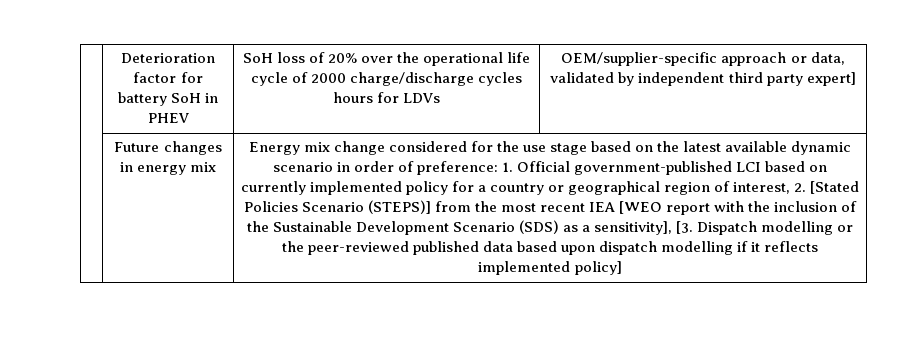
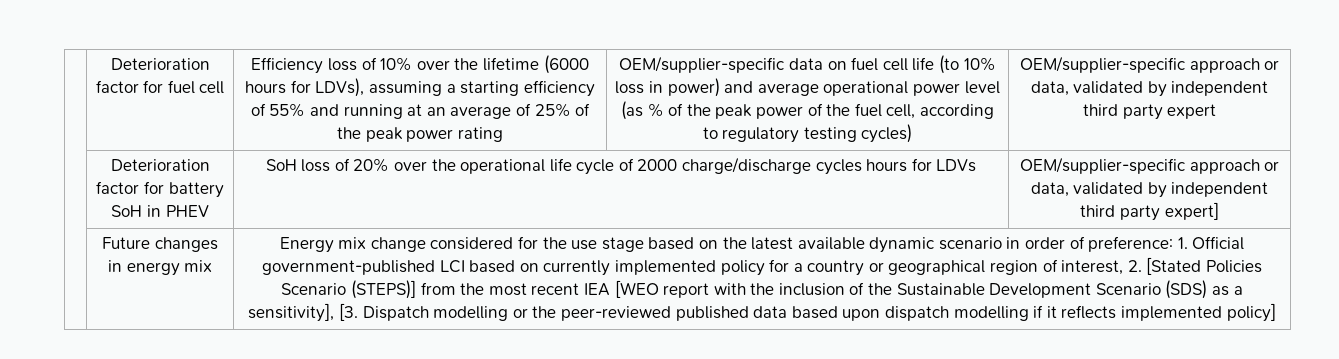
+ Deterioration factor for fuel cell | Efficiency loss of 10% over the lifetime (6000 hours for LDVs), assuming a starting efficiency of 55% and running at an average of 25% of the peak power rating | OEM/supplier-specific data on fuel cell life (to 10% loss in power) and average operational power level (as % of the peak power of the fuel cell, according to regulatory testing cycles) | OEM/supplier-specific approach or data, validated by independent third party expert

